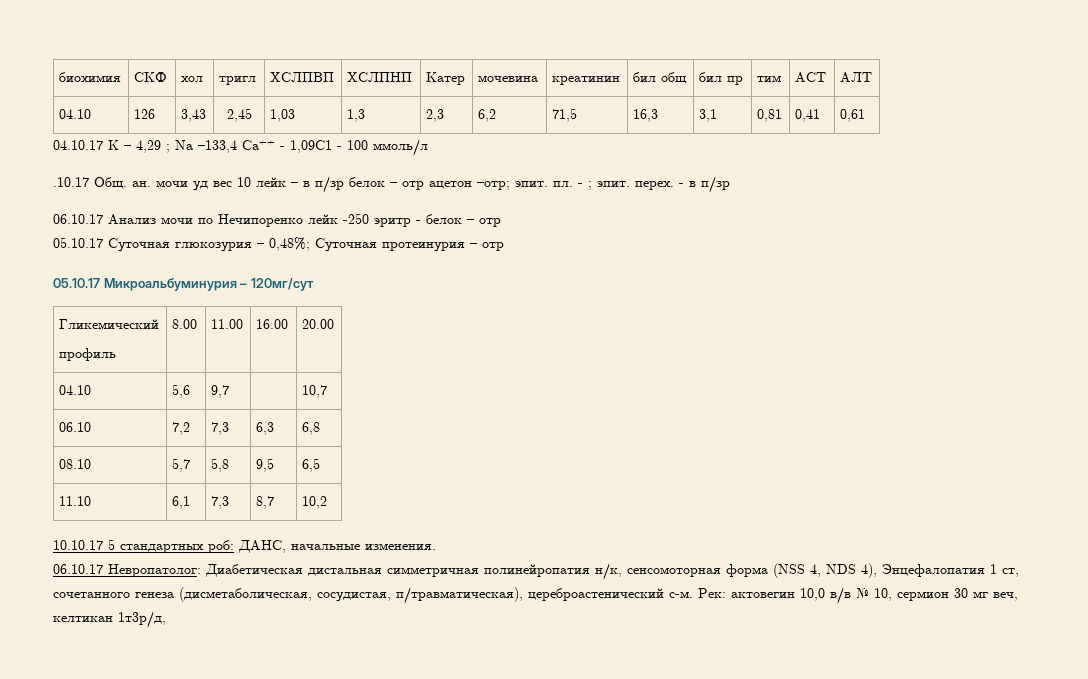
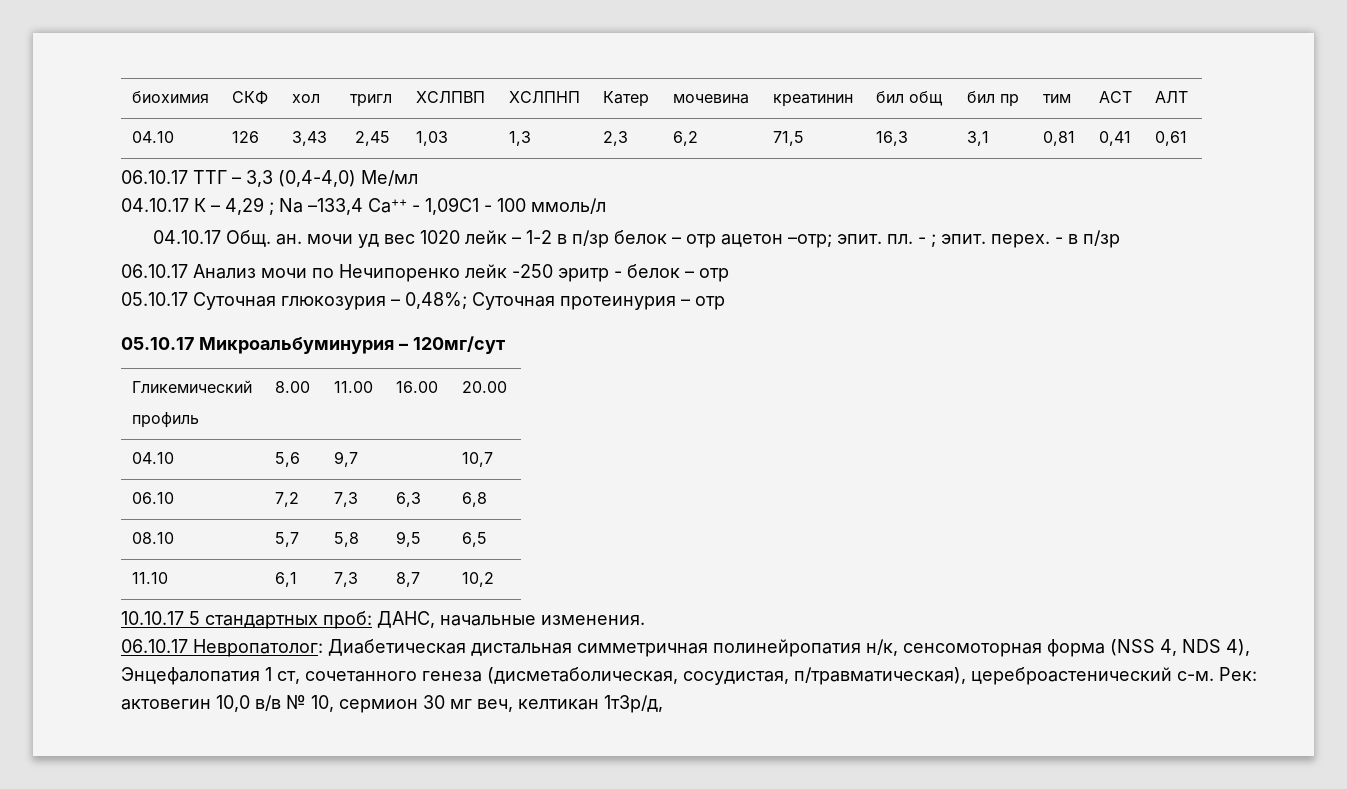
+ 06.10.17 ТТГ – 3,3 (0,4-4,0) Ме/мл
- .10.17 Общ. ан. мочи уд вес 10 лейк – в п/зр белок – отр ацетон –отр; эпит. пл.
+ 04.10.17 Общ. ан. мочи уд вес 1020 лейк – 1-2 в п/зр белок – отр ацетон –отр; эпит. пл.
- 10.10.17 5 стандартных роб: ДАНС, начальные изменения.
+ 10.10.17 5 стандартных проб: ДАНС, начальные изменения.

